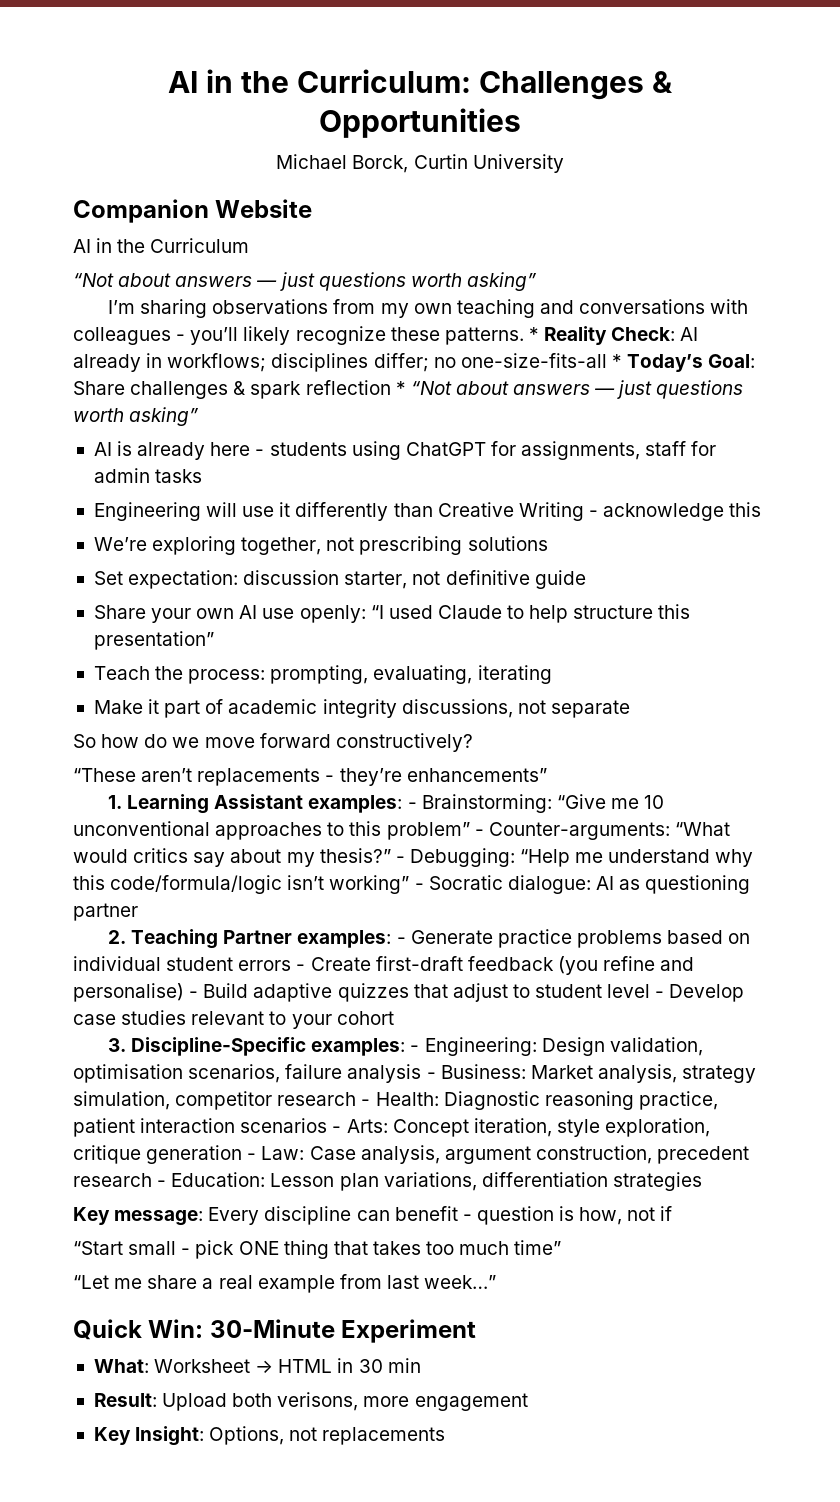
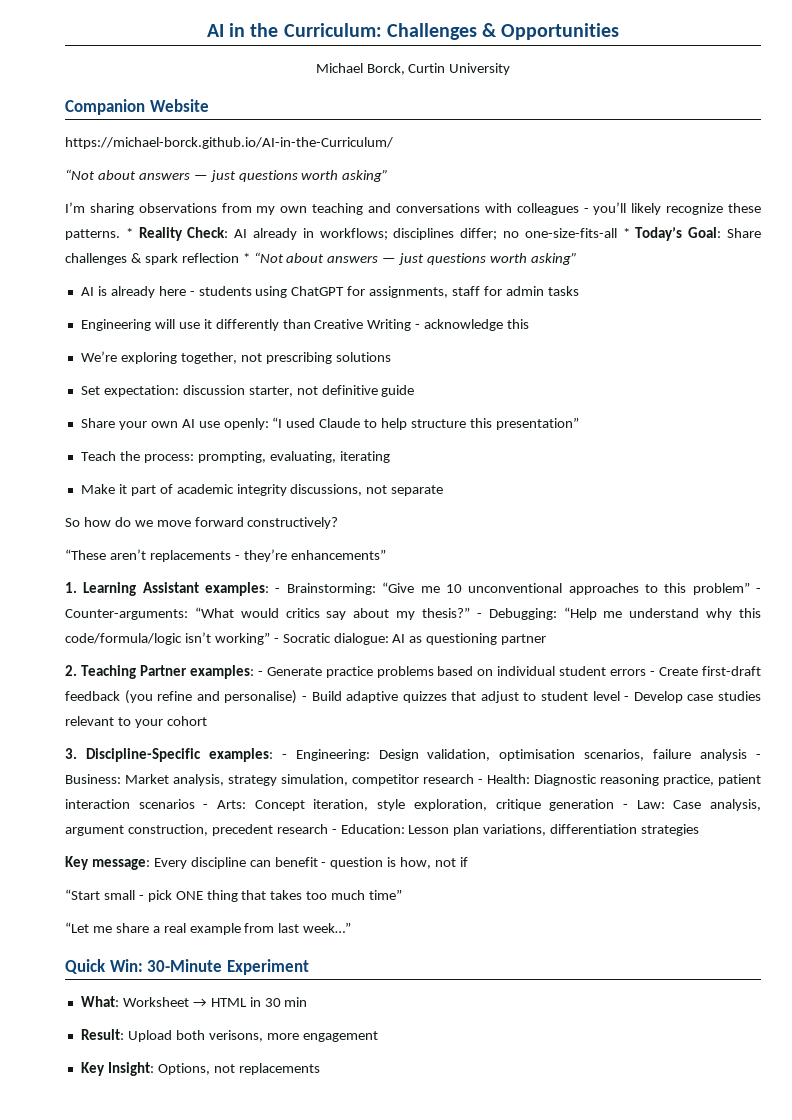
- AI in the Curriculum
+ https://michael-borck.github.io/AI-in-the-Curriculum/

